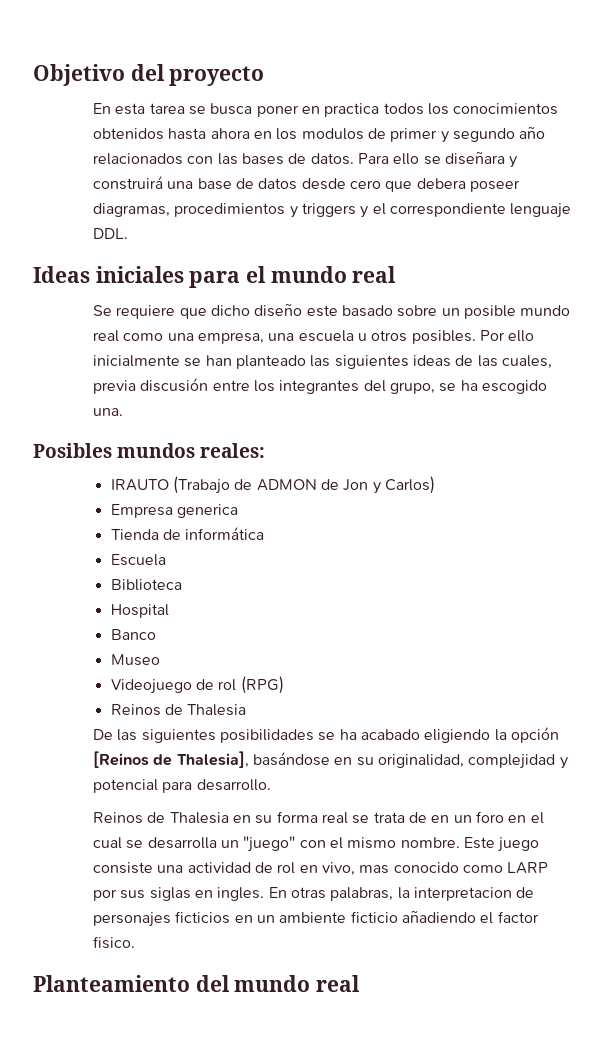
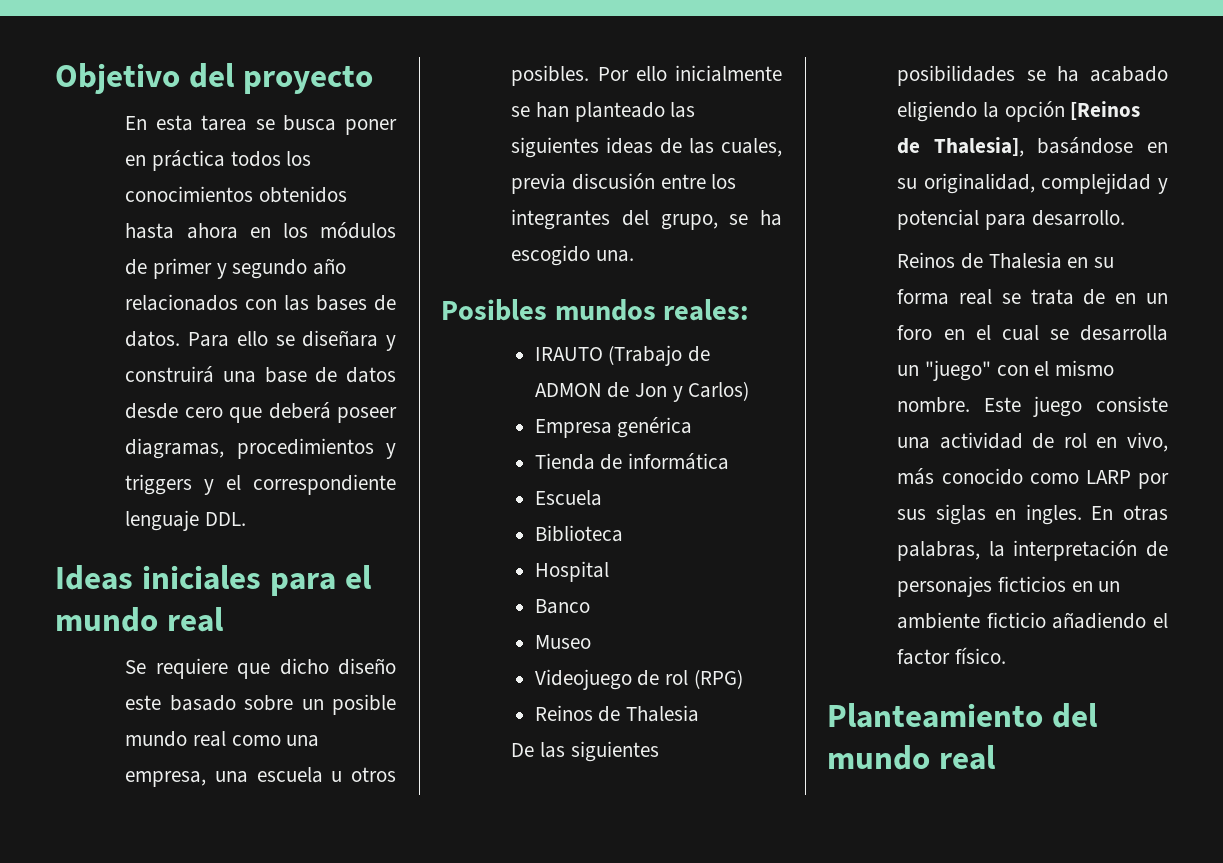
- En esta tarea se busca poner en practica todos los conocimientos obtenidos hasta ahora en los modulos de primer y segundo año relacionados con las bases de datos.
+ En esta tarea se busca poner en práctica todos los conocimientos obtenidos hasta ahora en los módulos de primer y segundo año relacionados con las bases de datos.
- Para ello se diseñara y construirá una base de datos desde cero que debera poseer diagramas, procedimientos y triggers y el correspondiente lenguaje DDL.
+ Para ello se diseñara y construirá una base de datos desde cero que deberá poseer diagramas, procedimientos y triggers y el correspondiente lenguaje DDL.
- Empresa generica
+ Empresa genérica
- Este juego consiste una actividad de rol en vivo, mas conocido como LARP por sus siglas en ingles.
+ Este juego consiste una actividad de rol en vivo, más conocido como LARP por sus siglas en ingles.
- En otras palabras, la interpretacion de personajes ficticios en un ambiente ficticio añadiendo el factor fisico.
+ En otras palabras, la interpretación de personajes ficticios en un ambiente ficticio añadiendo el factor físico.

